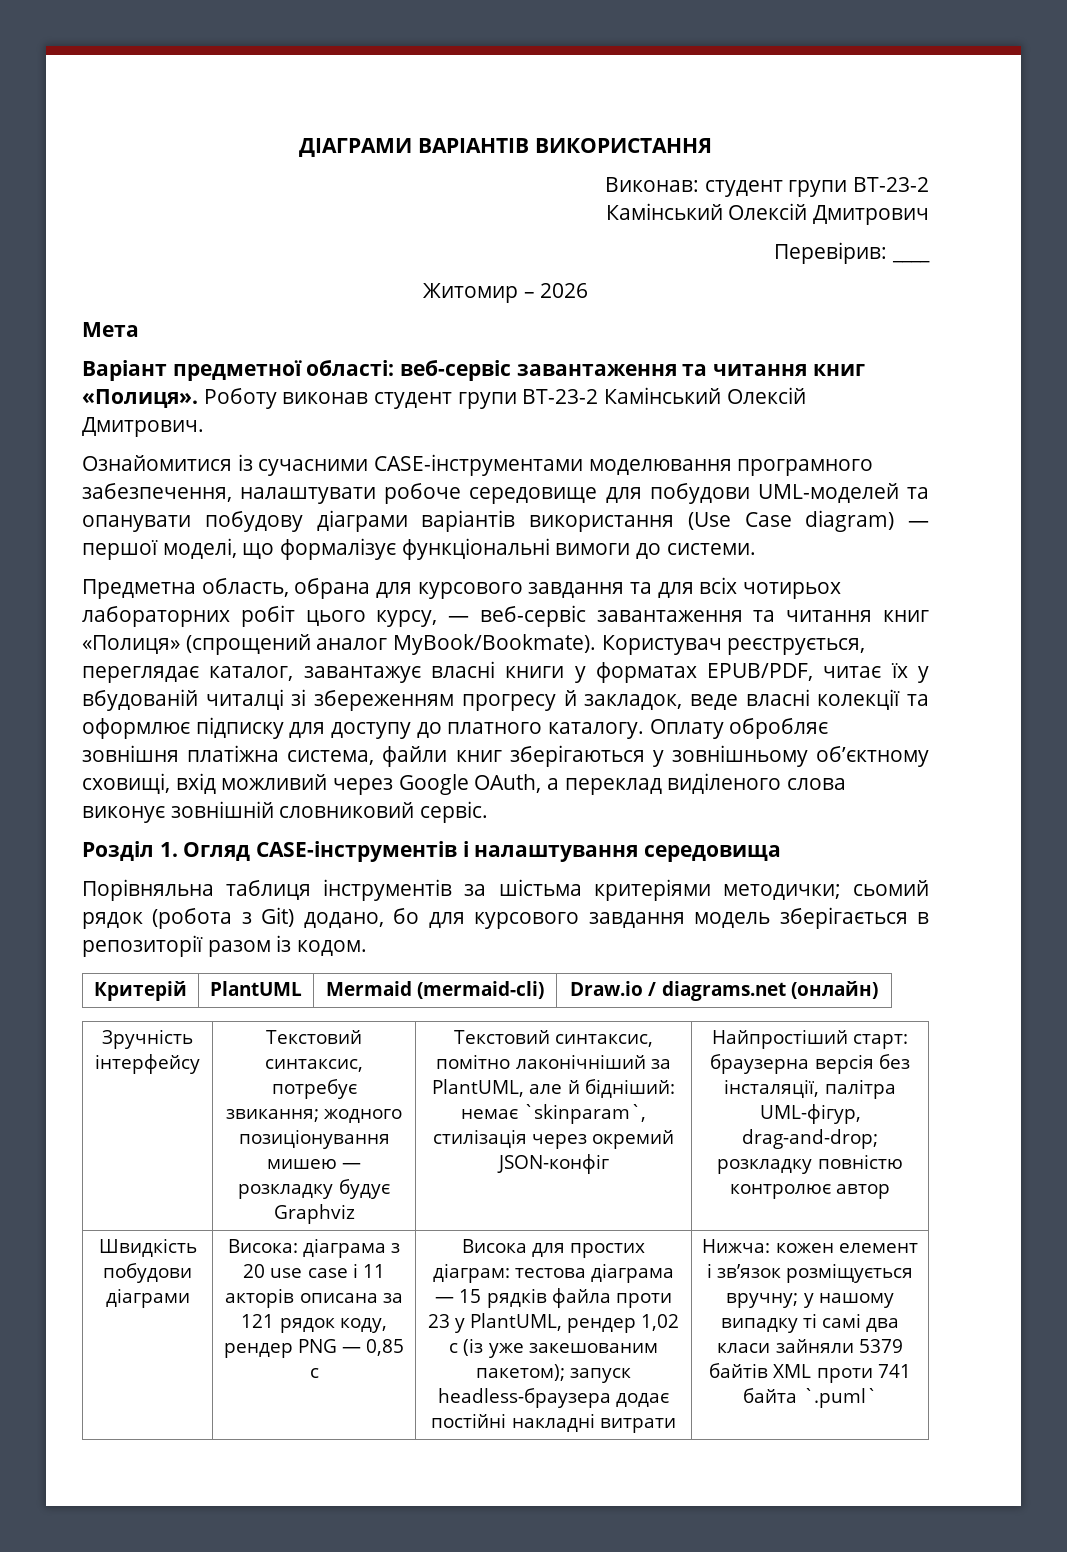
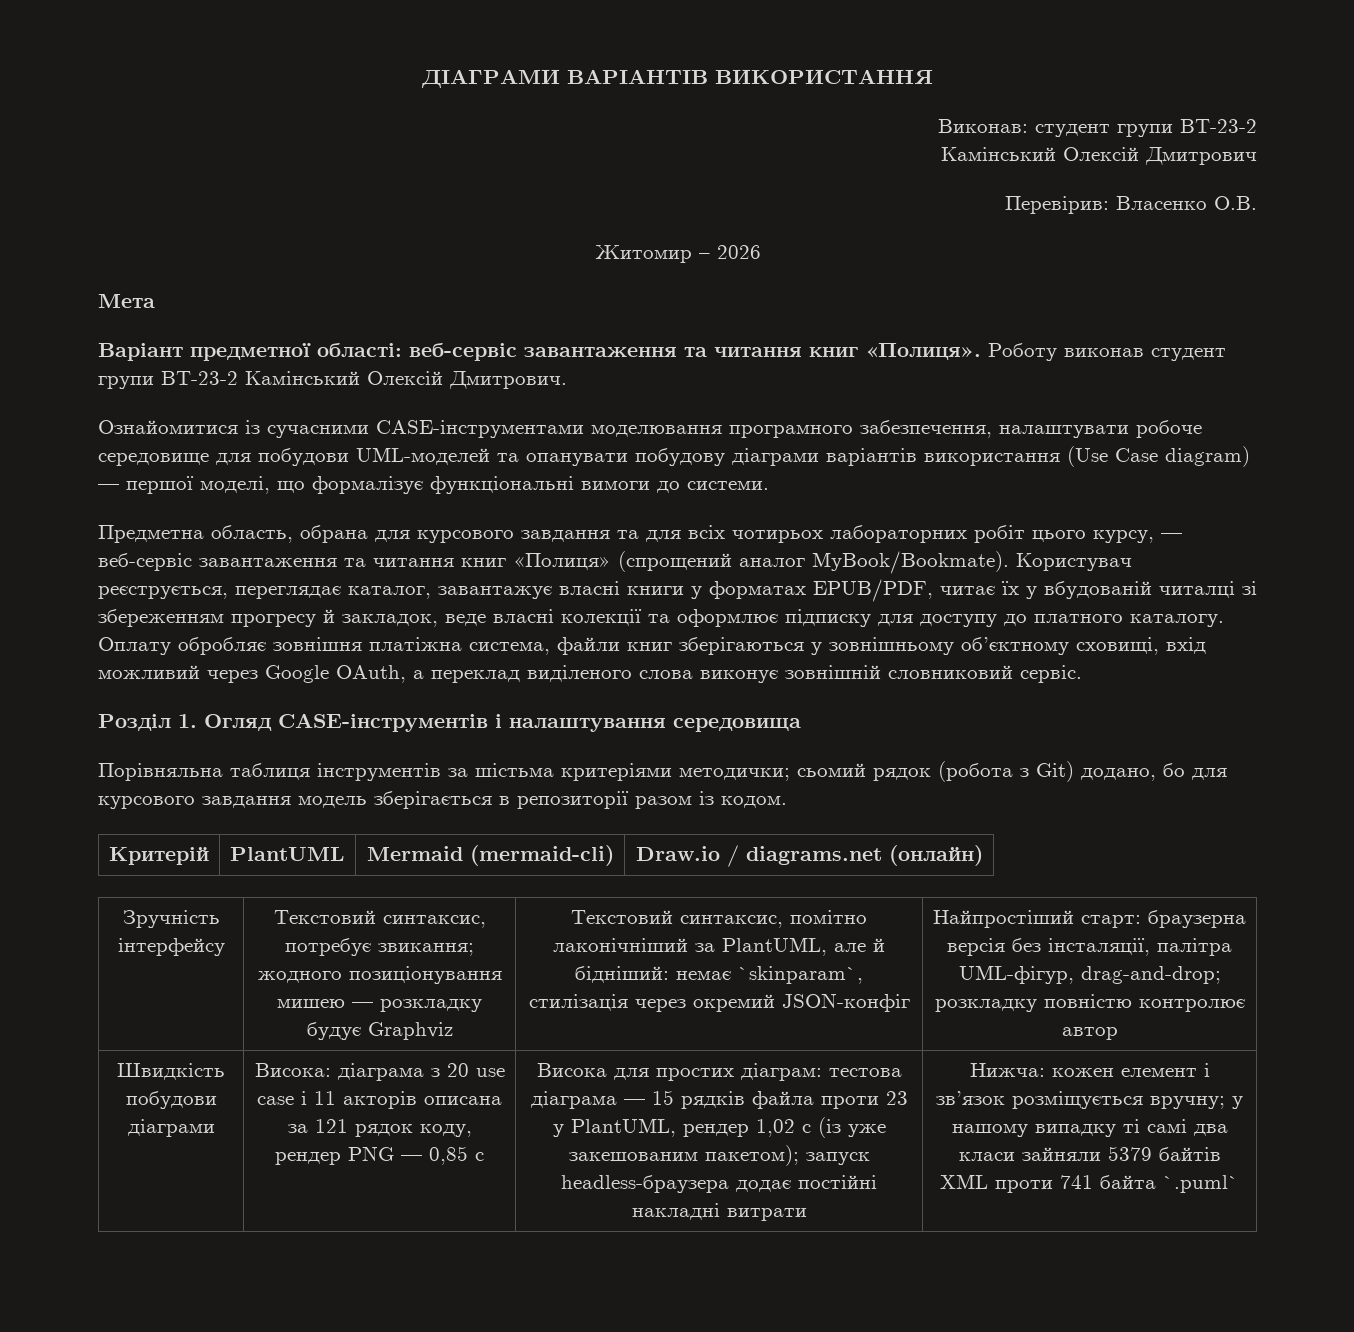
- Перевірив: ____
+ Перевірив: Власенко О.В.

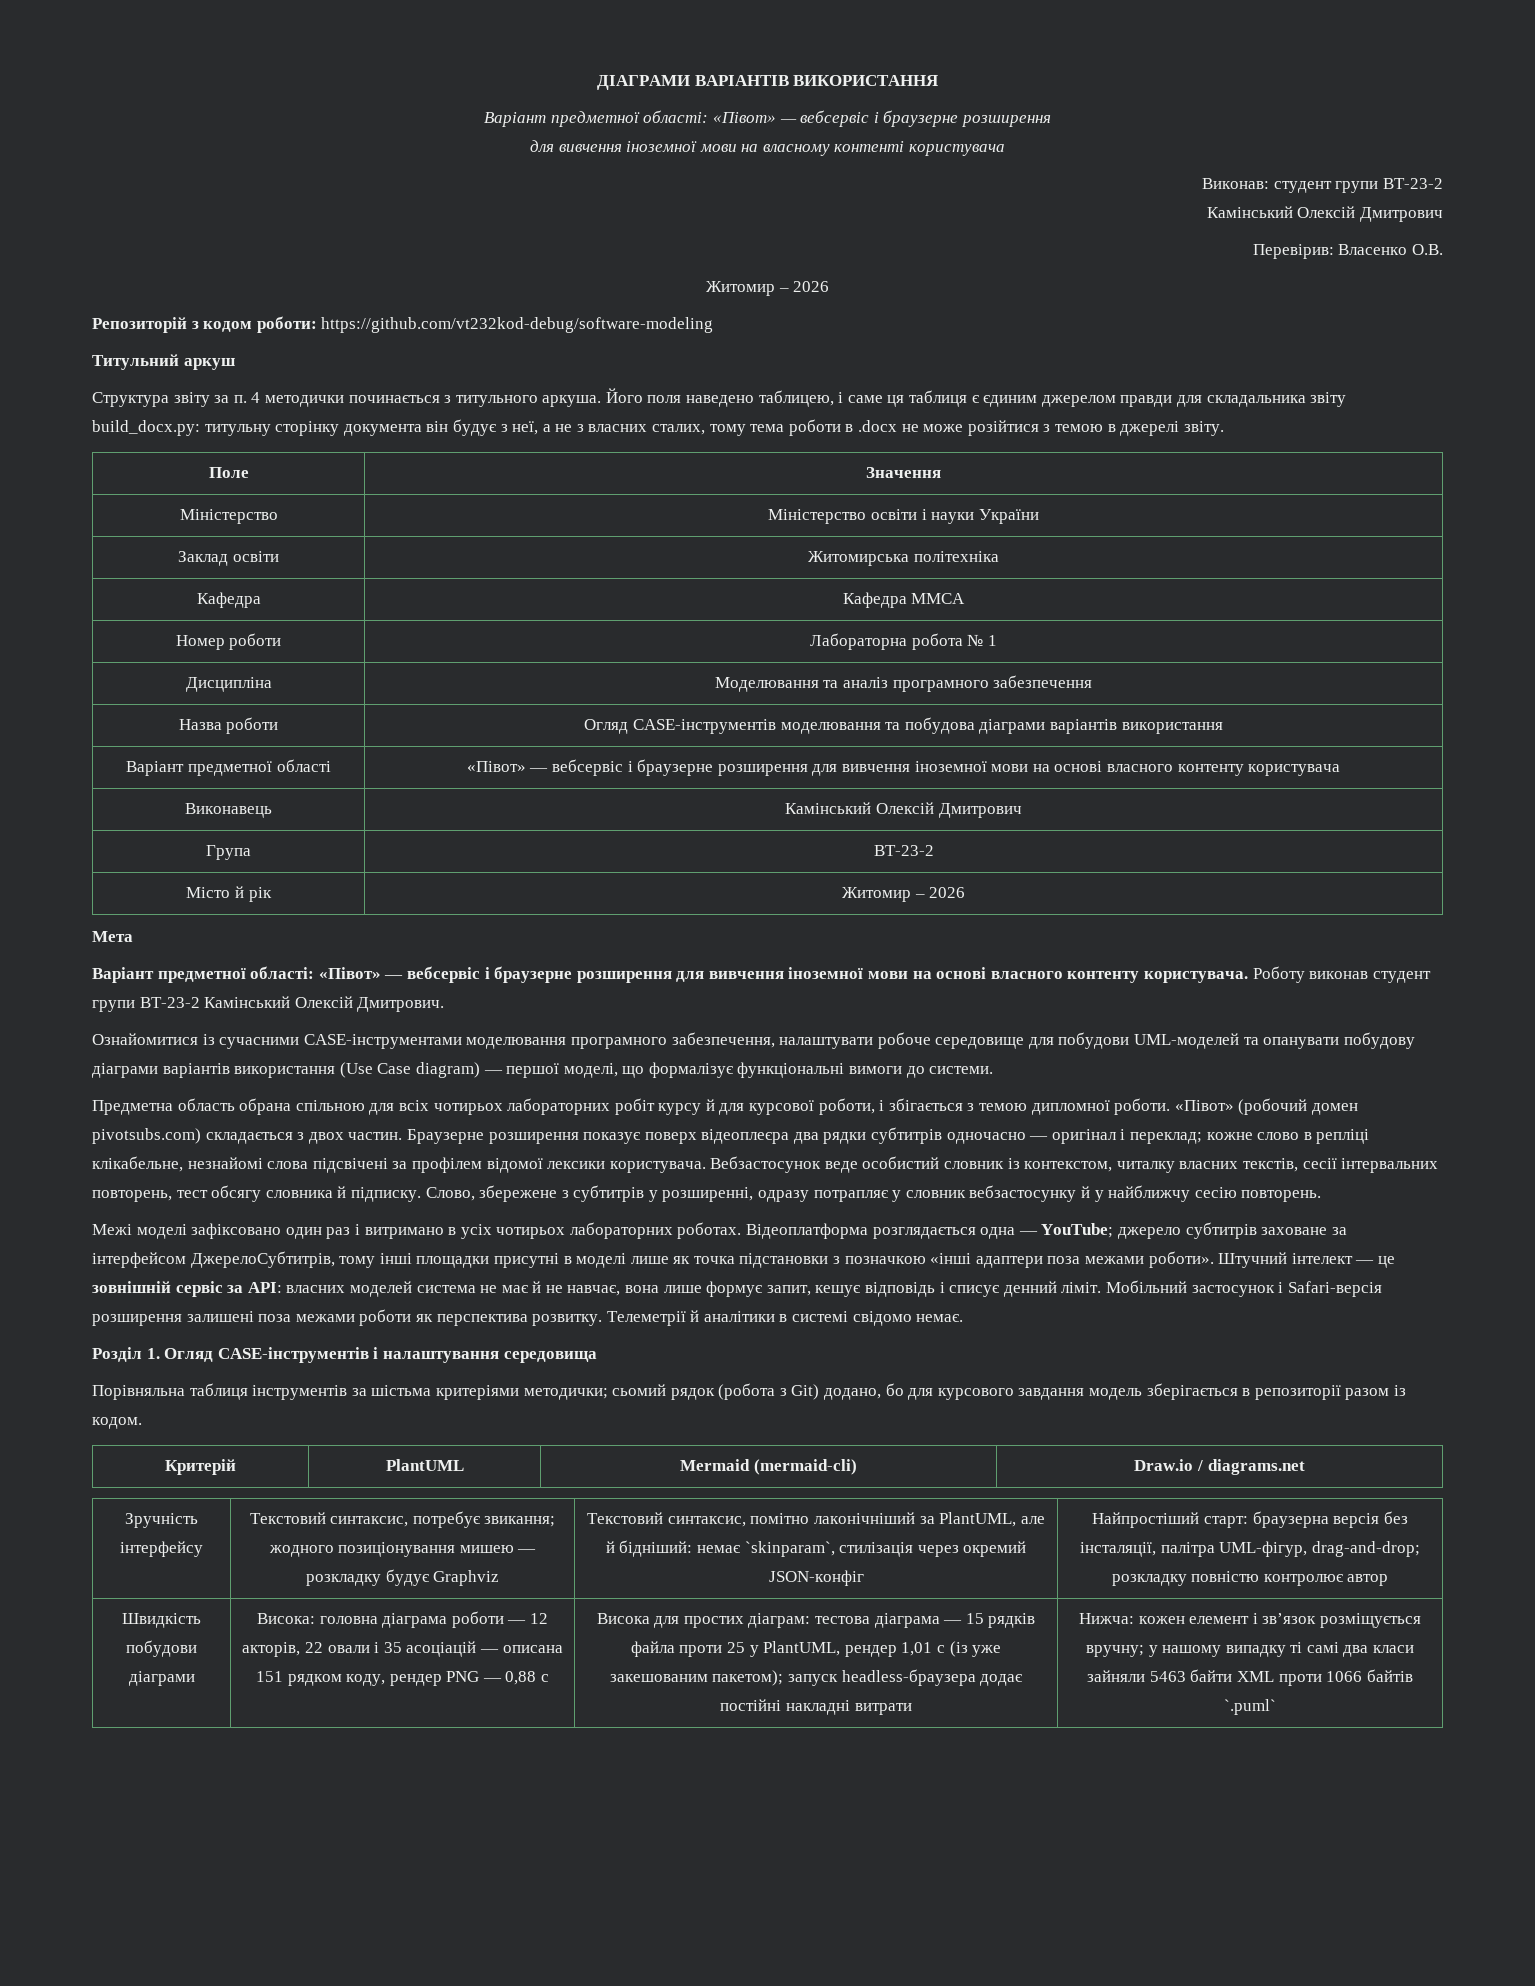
  ДІАГРАМИ ВАРІАНТІВ ВИКОРИСТАННЯ
+ Варіант предметної області: «Півот» — вебсервіс і браузерне розширення
+ для вивчення іноземної мови на власному контенті користувача
+ Репозиторій з кодом роботи: https://github.com/vt232kod-debug/software-modeling
+ Титульний аркуш
+ Структура звіту за п. 4 методички починається з титульного аркуша. Його поля наведено таблицею, і саме ця таблиця є єдиним джерелом правди для складальника звіту build_docx.py: титульну сторінку документа він будує з неї, а не з власних сталих, тому тема роботи в .docx не може розійтися з темою в джерелі звіту.
+ Поле | Значення
+ Міністерство | Міністерство освіти і науки України
+ Заклад освіти | Житомирська політехніка
+ Кафедра | Кафедра ММСА
+ Номер роботи | Лабораторна робота № 1
+ Дисципліна | Моделювання та аналіз програмного забезпечення
+ Назва роботи | Огляд CASE-інструментів моделювання та побудова діаграми варіантів використання
+ Варіант предметної області | «Півот» — вебсервіс і браузерне розширення для вивчення іноземної мови на основі власного контенту користувача
+ Виконавець | Камінський Олексій Дмитрович
+ Група | ВТ-23-2
+ Місто й рік | Житомир – 2026
  Мета
- Варіант предметної області: веб-сервіс завантаження та читання книг «Полиця».
+ Варіант предметної області: «Півот» — вебсервіс і браузерне розширення для вивчення іноземної мови на основі власного контенту користувача.
- Предметна область, обрана для курсового завдання та для всіх чотирьох лабораторних робіт цього курсу, — веб-сервіс завантаження та читання книг «Полиця» (спрощений аналог MyBook/Bookmate). Користувач реєструється, переглядає каталог, завантажує власні книги у форматах EPUB/PDF, читає їх у вбудованій читалці зі збереженням прогресу й закладок, веде власні колекції та оформлює підписку для доступу до платного каталогу. Оплату обробляє зовнішня платіжна система, файли книг зберігаються у зовнішньому обʼєктному сховищі, вхід можливий через Google OAuth, а переклад виділеного слова виконує зовнішній словниковий сервіс.
+ Предметна область обрана спільною для всіх чотирьох лабораторних робіт курсу й для курсової роботи, і збігається з темою дипломної роботи. «Півот» (робочий домен pivotsubs.com) складається з двох частин. Браузерне розширення показує поверх відеоплеєра два рядки субтитрів одночасно — оригінал і переклад; кожне слово в репліці клікабельне, незнайомі слова підсвічені за профілем відомої лексики користувача. Вебзастосунок веде особистий словник із контекстом, читалку власних текстів, сесії інтервальних повторень, тест обсягу словника й підписку. Слово, збережене з субтитрів у розширенні, одразу потрапляє у словник вебзастосунку й у найближчу сесію повторень.
+ Межі моделі зафіксовано один раз і витримано в усіх чотирьох лабораторних роботах. Відеоплатформа розглядається одна — YouTube; джерело субтитрів заховане за інтерфейсом ДжерелоСубтитрів, тому інші площадки присутні в моделі лише як точка підстановки з позначкою «інші адаптери поза межами роботи». Штучний інтелект — це зовнішній сервіс за API: власних моделей система не має й не навчає, вона лише формує запит, кешує відповідь і списує денний ліміт. Мобільний застосунок і Safari-версія розширення залишені поза межами роботи як перспектива розвитку. Телеметрії й аналітики в системі свідомо немає.
- Критерій | PlantUML | Mermaid (mermaid-cli) | Draw.io / diagrams.net (онлайн)
+ Критерій | PlantUML | Mermaid (mermaid-cli) | Draw.io / diagrams.net
- Висока: діаграма з 20 use case і 11 акторів описана за 121 рядок коду, рендер PNG — 0,85 с
+ Висока: головна діаграма роботи — 12 акторів, 22 овали і 35 асоціацій — описана 151 рядком коду, рендер PNG — 0,88 с
- Висока для простих діаграм: тестова діаграма — 15 рядків файла проти 23 у PlantUML, рендер 1,02 с (із уже закешованим пакетом); запуск headless-браузера додає постійні накладні витрати
+ Висока для простих діаграм: тестова діаграма — 15 рядків файла проти 25 у PlantUML, рендер 1,01 с (із уже закешованим пакетом); запуск headless-браузера додає постійні накладні витрати
- Нижча: кожен елемент і звʼязок розміщується вручну; у нашому випадку ті самі два класи зайняли 5379 байтів XML проти 741 байта `.puml`
+ Нижча: кожен елемент і звʼязок розміщується вручну; у нашому випадку ті самі два класи зайняли 5463 байти XML проти 1066 байтів `.puml`

